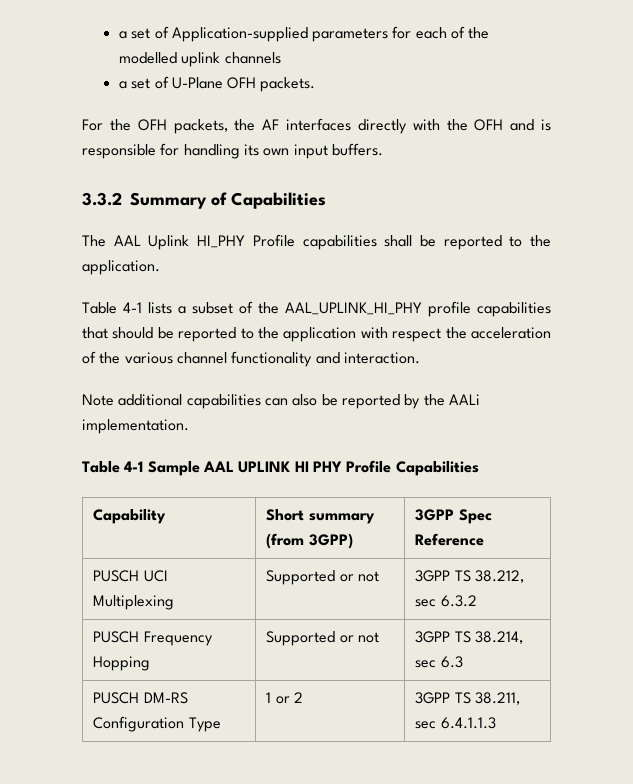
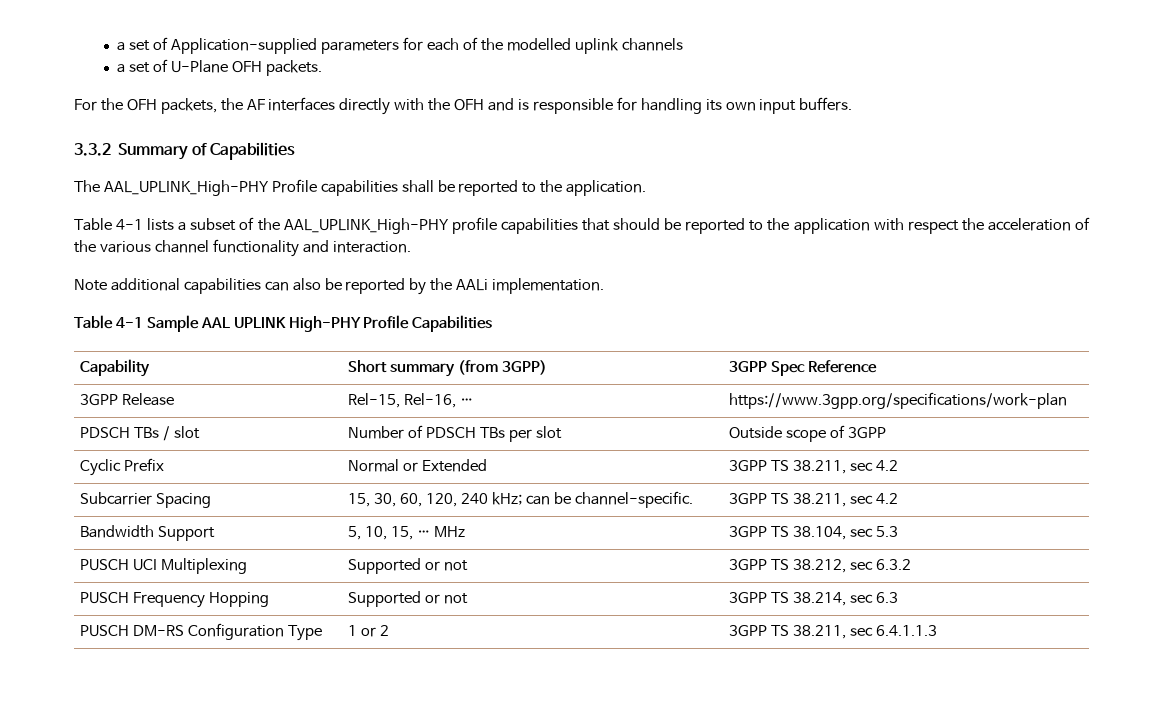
- The AAL Uplink HI_PHY Profile capabilities shall be reported to the application.
+ The AAL_UPLINK_High-PHY Profile capabilities shall be reported to the application.
- Table 4-1 lists a subset of the AAL_UPLINK_HI_PHY profile capabilities that should be reported to the application with respect the acceleration of the various channel functionality and interaction.
+ Table 4-1 lists a subset of the AAL_UPLINK_High-PHY profile capabilities that should be reported to the application with respect the acceleration of the various channel functionality and interaction.
- Table 4-1 Sample AAL UPLINK HI PHY Profile Capabilities
+ Table 4-1 Sample AAL UPLINK High-PHY Profile Capabilities
+ 3GPP Release | Rel-15, Rel-16, … | https://www.3gpp.org/specifications/work-plan
+ PDSCH TBs / slot | Number of PDSCH TBs per slot | Outside scope of 3GPP
+ Cyclic Prefix | Normal or Extended | 3GPP TS 38.211, sec 4.2
+ Subcarrier Spacing | 15, 30, 60, 120, 240 kHz; can be channel-specific. | 3GPP TS 38.211, sec 4.2
+ Bandwidth Support | 5, 10, 15, … MHz | 3GPP TS 38.104, sec 5.3

